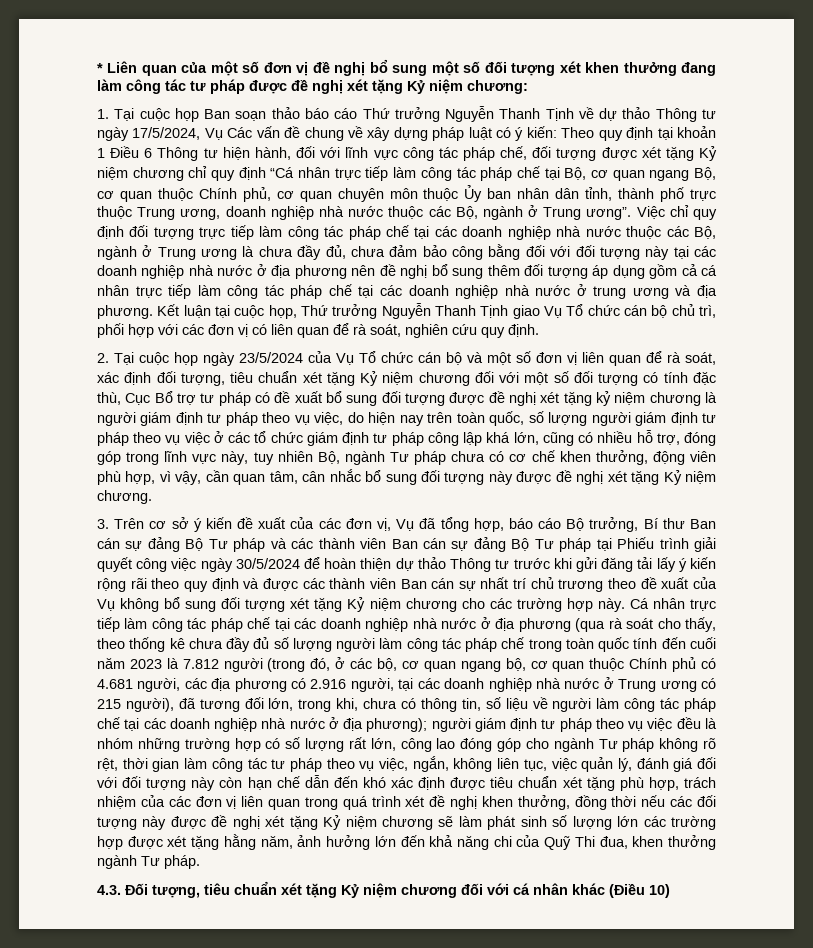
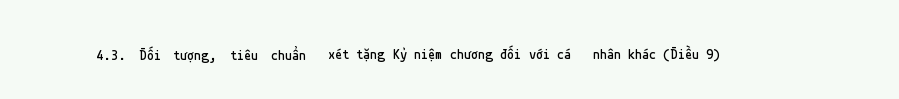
- * Liên quan của một số đơn vị đề nghị bổ sung một số đối tượng xét khen thưởng đang làm công tác tư pháp được đề nghị xét tặng Kỷ niệm chương:
- 1. Tại cuộc họp Ban soạn thảo báo cáo Thứ trưởng Nguyễn Thanh Tịnh về dự thảo Thông tư ngày 17/5/2024, Vụ Các vấn đề chung về xây dựng pháp luật có ý kiến: Theo quy định tại khoản 1 Điều 6 Thông tư hiện hành, đối với lĩnh vực công tác pháp chế, đối tượng được xét tặng Kỷ niệm chương chỉ quy định “Cá nhân trực tiếp làm công tác pháp chế tại Bộ, cơ quan ngang Bộ, cơ quan thuộc Chính phủ, cơ quan chuyên môn thuộc Ủy ban nhân dân tỉnh, thành phố trực thuộc Trung ương, doanh nghiệp nhà nước thuộc các Bộ, ngành ở Trung ương”. Việc chỉ quy định đối tượng trực tiếp làm công tác pháp chế tại các doanh nghiệp nhà nước thuộc các Bộ, ngành ở Trung ương là chưa đầy đủ, chưa đảm bảo công bằng đối với đối tượng này tại các doanh nghiệp nhà nước ở địa phương nên đề nghị bổ sung thêm đối tượng áp dụng gồm cả cá nhân trực tiếp làm công tác pháp chế tại các doanh nghiệp nhà nước ở trung ương và địa phương. Kết luận tại cuộc họp, Thứ trưởng Nguyễn Thanh Tịnh giao Vụ Tổ chức cán bộ chủ trì, phối hợp với các đơn vị có liên quan để rà soát, nghiên cứu quy định.
- 2. Tại cuộc họp ngày 23/5/2024 của Vụ Tổ chức cán bộ và một số đơn vị liên quan để rà soát, xác định đối tượng, tiêu chuẩn xét tặng Kỷ niệm chương đối với một số đối tượng có tính đặc thù, Cục Bổ trợ tư pháp có đề xuất bổ sung đối tượng được đề nghị xét tặng kỷ niệm chương là người giám định tư pháp theo vụ việc, do hiện nay trên toàn quốc, số lượng người giám định tư pháp theo vụ việc ở các tổ chức giám định tư pháp công lập khá lớn, cũng có nhiều hỗ trợ, đóng góp trong lĩnh vực này, tuy nhiên Bộ, ngành Tư pháp chưa có cơ chế khen thưởng, động viên phù hợp, vì vậy, cần quan tâm, cân nhắc bổ sung đối tượng này được đề nghị xét tặng Kỷ niệm chương.
- 3. Trên cơ sở ý kiến đề xuất của các đơn vị, Vụ đã tổng hợp, báo cáo Bộ trưởng, Bí thư Ban cán sự đảng Bộ Tư pháp và các thành viên Ban cán sự đảng Bộ Tư pháp tại Phiếu trình giải quyết công việc ngày 30/5/2024 để hoàn thiện dự thảo Thông tư trước khi gửi đăng tải lấy ý kiến rộng rãi theo quy định và được các thành viên Ban cán sự nhất trí chủ trương theo đề xuất của Vụ không bổ sung đối tượng xét tặng Kỷ niệm chương cho các trường hợp này. Cá nhân trực tiếp làm công tác pháp chế tại các doanh nghiệp nhà nước ở địa phương (qua rà soát cho thấy, theo thống kê chưa đầy đủ số lượng người làm công tác pháp chế trong toàn quốc tính đến cuối năm 2023 là 7.812 người (trong đó, ở các bộ, cơ quan ngang bộ, cơ quan thuộc Chính phủ có 4.681 người, các địa phương có 2.916 người, tại các doanh nghiệp nhà nước ở Trung ương có 215 người), đã tương đối lớn, trong khi, chưa có thông tin, số liệu về người làm công tác pháp chế tại các doanh nghiệp nhà nước ở địa phương); người giám định tư pháp theo vụ việc đều là nhóm những trường hợp có số lượng rất lớn, công lao đóng góp cho ngành Tư pháp không rõ rệt, thời gian làm công tác tư pháp theo vụ việc, ngắn, không liên tục, việc quản lý, đánh giá đối với đối tượng này còn hạn chế dẫn đến khó xác định được tiêu chuẩn xét tặng phù hợp, trách nhiệm của các đơn vị liên quan trong quá trình xét đề nghị khen thưởng, đồng thời nếu các đối tượng này được đề nghị xét tặng Kỷ niệm chương sẽ làm phát sinh số lượng lớn các trường hợp được xét tặng hằng năm, ảnh hưởng lớn đến khả năng chi của Quỹ Thi đua, khen thưởng ngành Tư pháp.
- 4.3. Đối tượng, tiêu chuẩn xét tặng Kỷ niệm chương đối với cá nhân khác (Điều 10)
+ 4.3. Đối tượng, tiêu chuẩn xét tặng Kỷ niệm chương đối với cá nhân khác (Điều 9)

